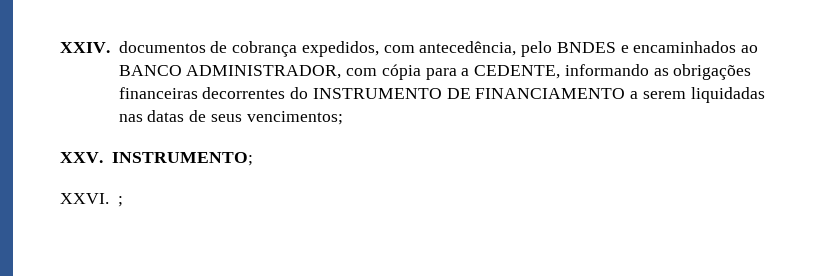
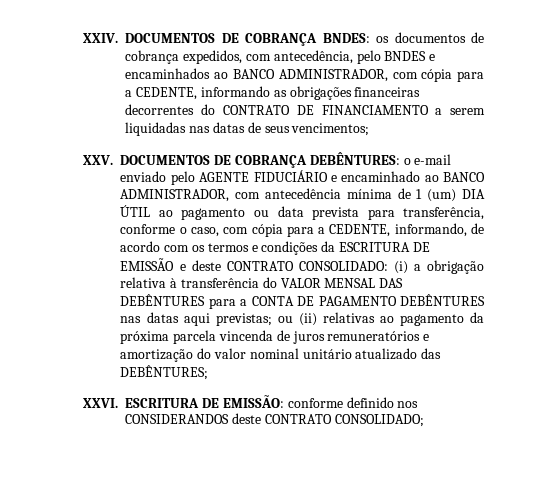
- XXIV. documentos de cobrança expedidos, com antecedência, pelo BNDES e encaminhados ao BANCO ADMINISTRADOR, com cópia para a CEDENTE, informando as obrigações financeiras decorrentes do INSTRUMENTO DE FINANCIAMENTO a serem liquidadas nas datas de seus vencimentos;
+ XXIV. DOCUMENTOS DE COBRANÇA BNDES: os documentos de cobrança expedidos, com antecedência, pelo BNDES e encaminhados ao BANCO ADMINISTRADOR, com cópia para a CEDENTE, informando as obrigações financeiras decorrentes do CONTRATO DE FINANCIAMENTO a serem liquidadas nas datas de seus vencimentos;
- XXV. INSTRUMENTO;
- XXVI. ;
+ XXV. DOCUMENTOS DE COBRANÇA DEBÊNTURES: o e-mail enviado pelo AGENTE FIDUCIÁRIO e encaminhado ao BANCO ADMINISTRADOR, com antecedência mínima de 1 (um) DIA ÚTIL ao pagamento ou data prevista para transferência, conforme o caso, com cópia para a CEDENTE, informando, de acordo com os termos e condições da ESCRITURA DE EMISSÃO e deste CONTRATO CONSOLIDADO: (i) a obrigação relativa à transferência do VALOR MENSAL DAS DEBÊNTURES para a CONTA DE PAGAMENTO DEBÊNTURES nas datas aqui previstas; ou (ii) relativas ao pagamento da próxima parcela vincenda de juros remuneratórios e amortização do valor nominal unitário atualizado das DEBÊNTURES;
+ XXVI. ESCRITURA DE EMISSÃO: conforme definido nos CONSIDERANDOS deste CONTRATO CONSOLIDADO;

